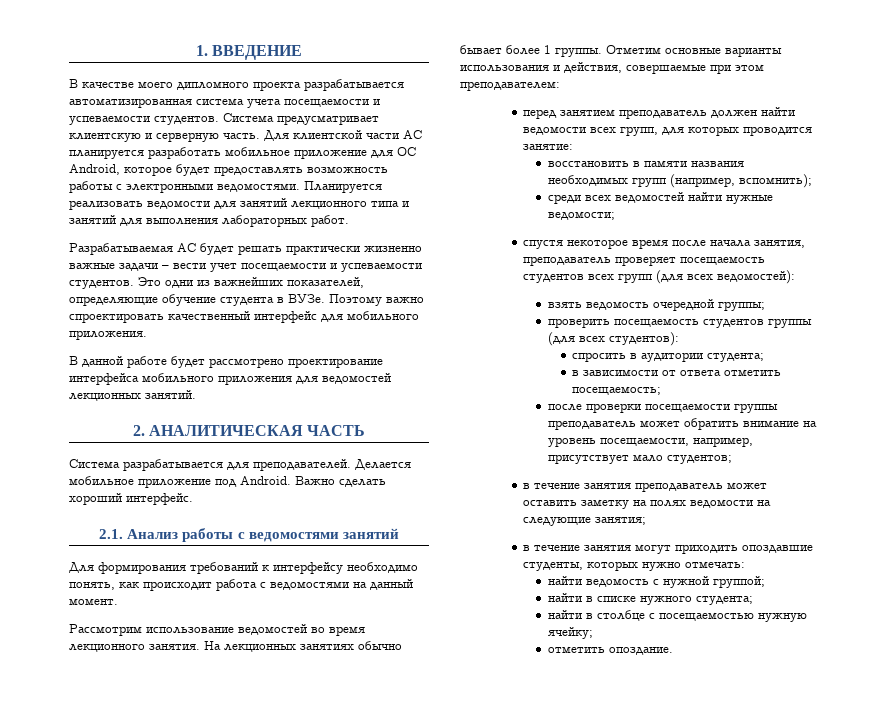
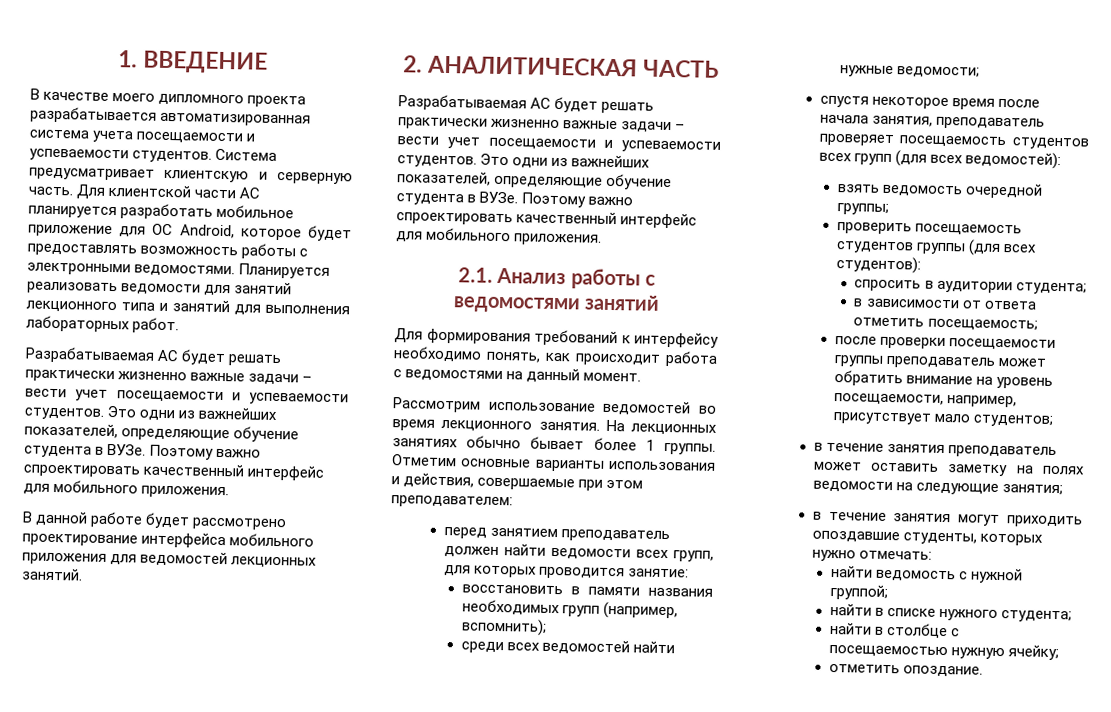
  2. АНАЛИТИЧЕСКАЯ ЧАСТЬ
- Система разрабатывается для преподавателей. Делается мобильное приложение под Android. Важно сделать хороший интерфейс.
+ Разрабатываемая АС будет решать практически жизненно важные задачи – вести учет посещаемости и успеваемости студентов. Это одни из важнейших показателей, определяющие обучение студента в ВУЗе. Поэтому важно спроектировать качественный интерфейс для мобильного приложения.

